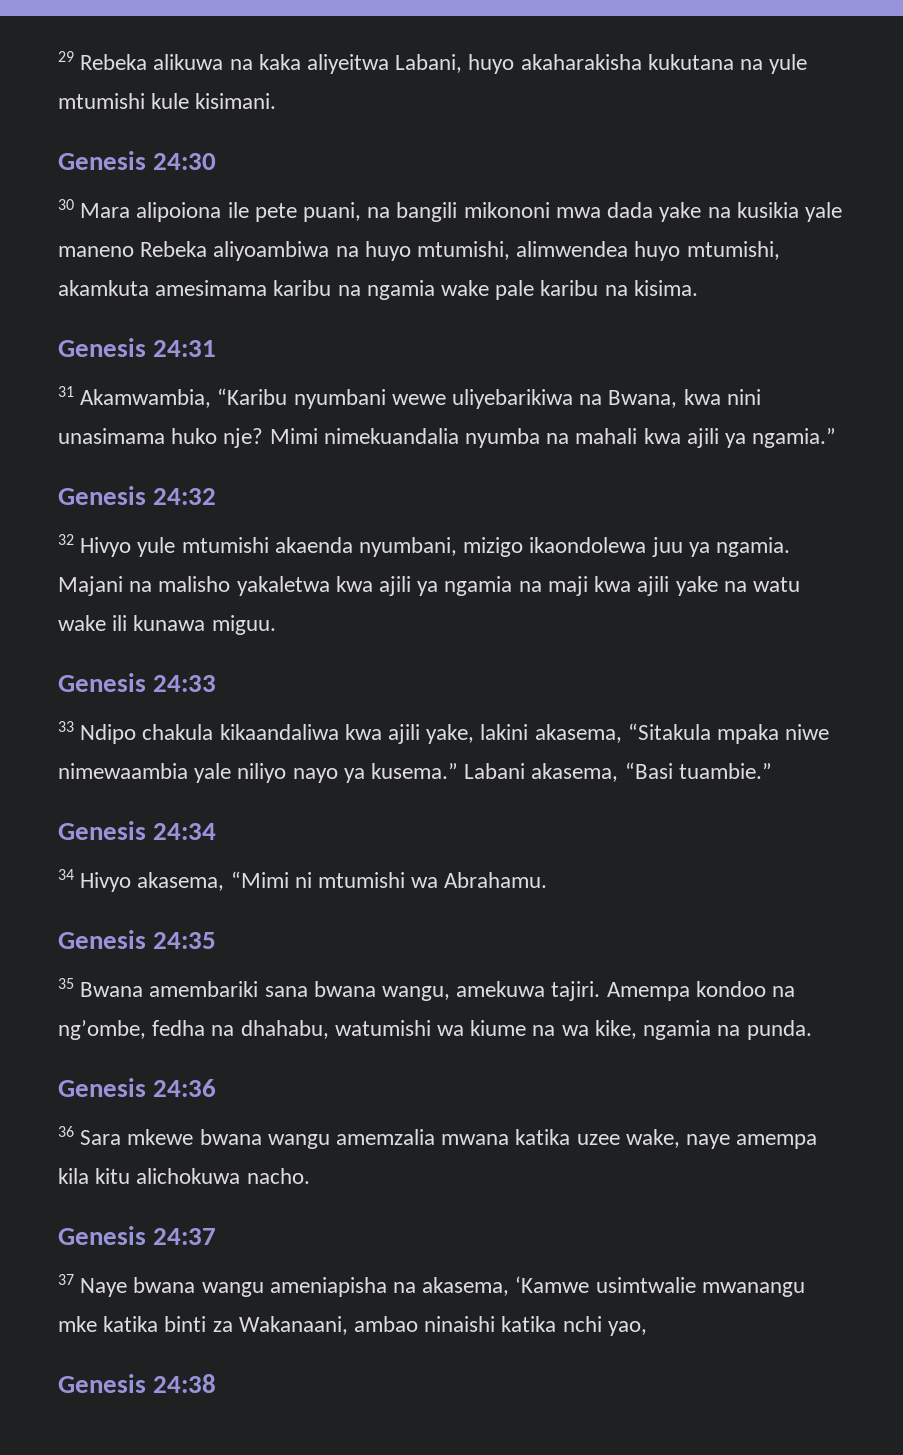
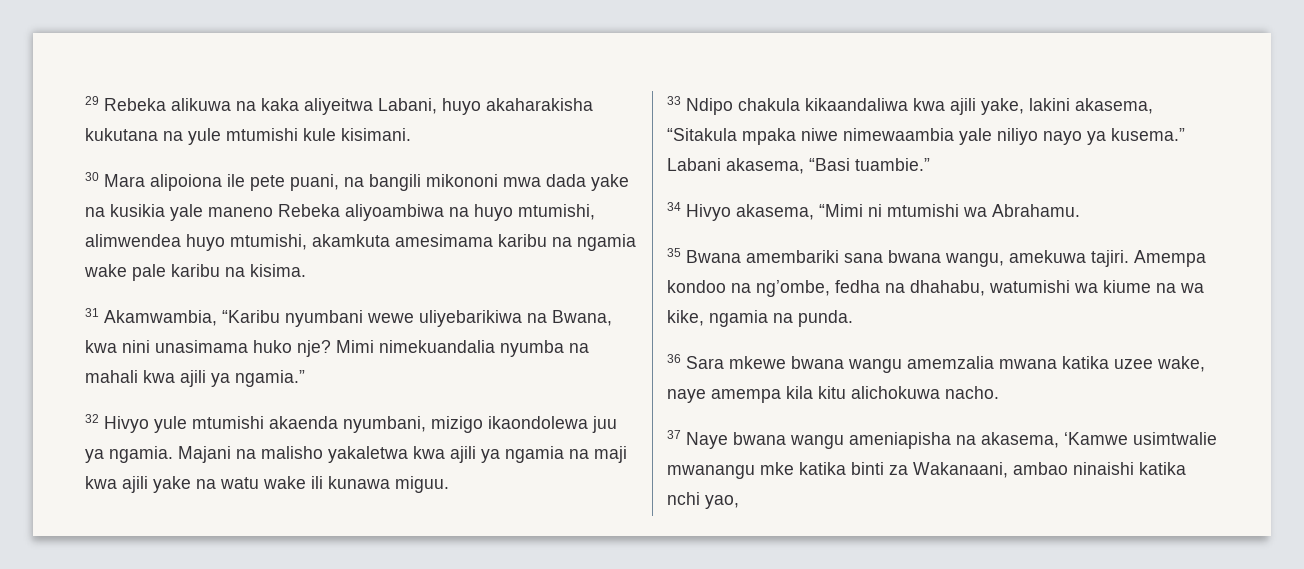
- Genesis 24:30
- Genesis 24:31
- Genesis 24:32
- Genesis 24:33
- Genesis 24:34
- Genesis 24:35
- Genesis 24:36
- Genesis 24:37
- Genesis 24:38

